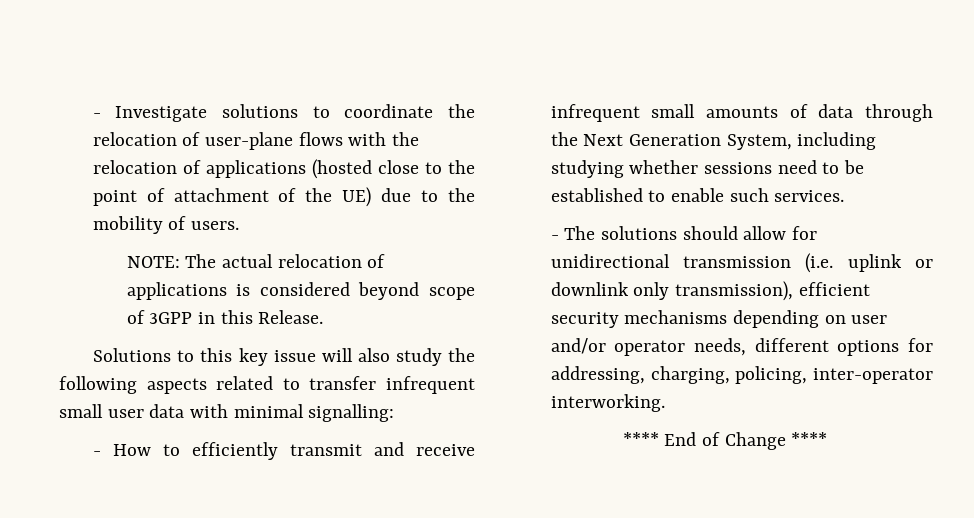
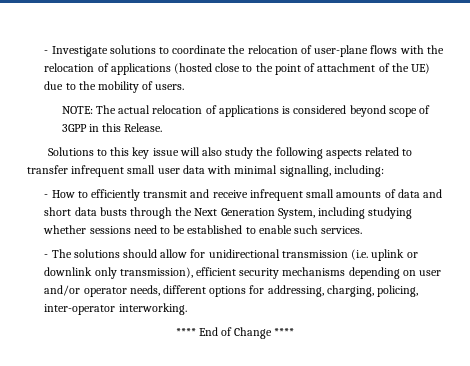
- Solutions to this key issue will also study the following aspects related to transfer infrequent small user data with minimal signalling:
+ Solutions to this key issue will also study the following aspects related to transfer infrequent small user data with minimal signalling, including:
- - How to efficiently transmit and receive infrequent small amounts of data through the Next Generation System, including studying whether sessions need to be established to enable such services.
+ - How to efficiently transmit and receive infrequent small amounts of data and short data busts through the Next Generation System, including studying whether sessions need to be established to enable such services.

